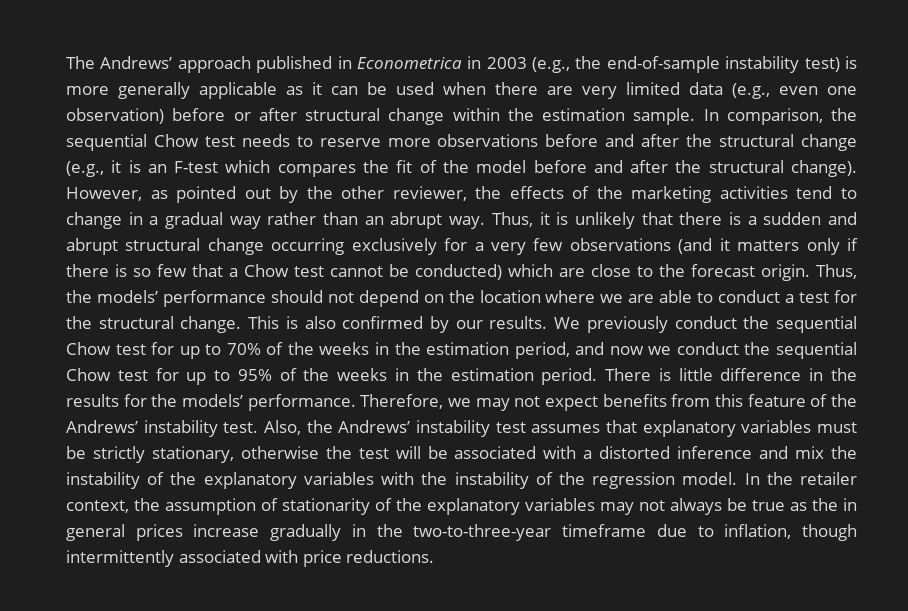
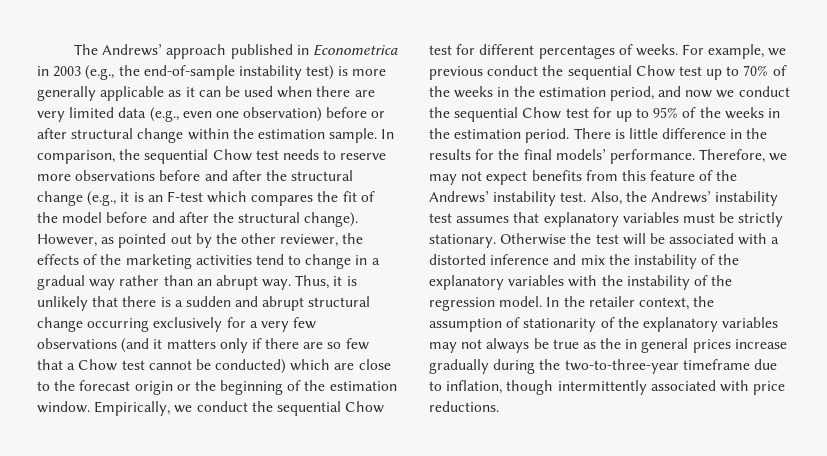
- Thus, it is unlikely that there is a sudden and abrupt structural change occurring exclusively for a very few observations (and it matters only if there is so few that a Chow test cannot be conducted) which are close to the forecast origin. Thus, the models’ performance should not depend on the location where we are able to conduct a test for the structural change. This is also confirmed by our results. We previously conduct the sequential Chow test for up to 70% of the weeks in the estimation period, and now we conduct the sequential Chow test for up to 95% of the weeks in the estimation period.
+ Thus, it is unlikely that there is a sudden and abrupt structural change occurring exclusively for a very few observations (and it matters only if there are so few that a Chow test cannot be conducted) which are close to the forecast origin or the beginning of the estimation window. Empirically, we conduct the sequential Chow test for different percentages of weeks. For example, we previous conduct the sequential Chow test up to 70% of the weeks in the estimation period, and now we conduct the sequential Chow test for up to 95% of the weeks in the estimation period.
- There is little difference in the results for the models’ performance.
+ There is little difference in the results for the final models’ performance.
- Also, the Andrews’ instability test assumes that explanatory variables must be strictly stationary, otherwise the test will be associated with a distorted inference and mix the instability of the explanatory variables with the instability of the regression model.
+ Also, the Andrews’ instability test assumes that explanatory variables must be strictly stationary. Otherwise the test will be associated with a distorted inference and mix the instability of the explanatory variables with the instability of the regression model.
- In the retailer context, the assumption of stationarity of the explanatory variables may not always be true as the in general prices increase gradually in the two-to-three-year timeframe due to inflation, though intermittently associated with price reductions.
+ In the retailer context, the assumption of stationarity of the explanatory variables may not always be true as the in general prices increase gradually during the two-to-three-year timeframe due to inflation, though intermittently associated with price reductions.

